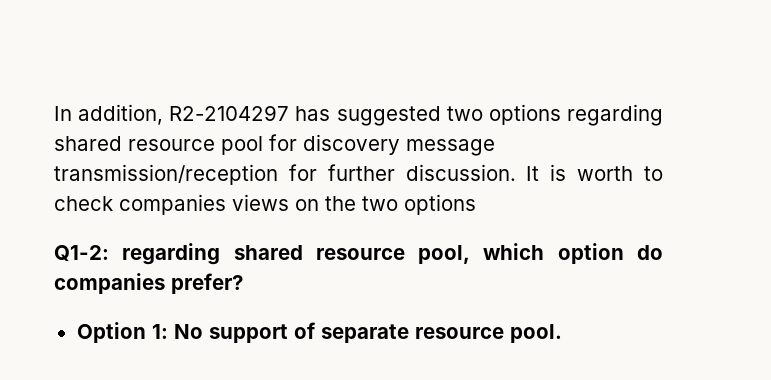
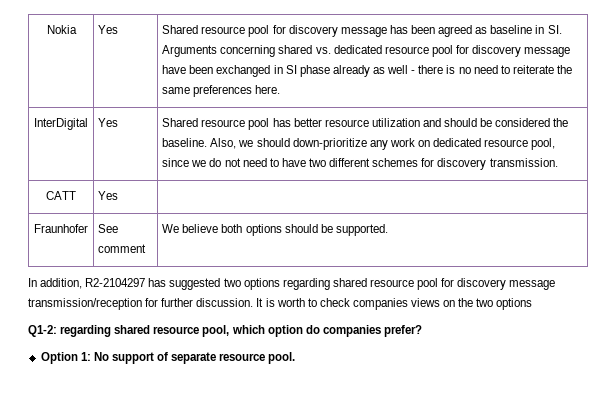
+ Nokia | Yes | Shared resource pool for discovery message has been agreed as baseline in SI. Arguments concerning shared vs. dedicated resource pool for discovery message have been exchanged in SI phase already as well - there is no need to reiterate the same preferences here.
+ InterDigital | Yes | Shared resource pool has better resource utilization and should be considered the baseline. Also, we should down-prioritize any work on dedicated resource pool, since we do not need to have two different schemes for discovery transmission.
+ CATT | Yes |
+ Fraunhofer | See comment | We believe both options should be supported.

